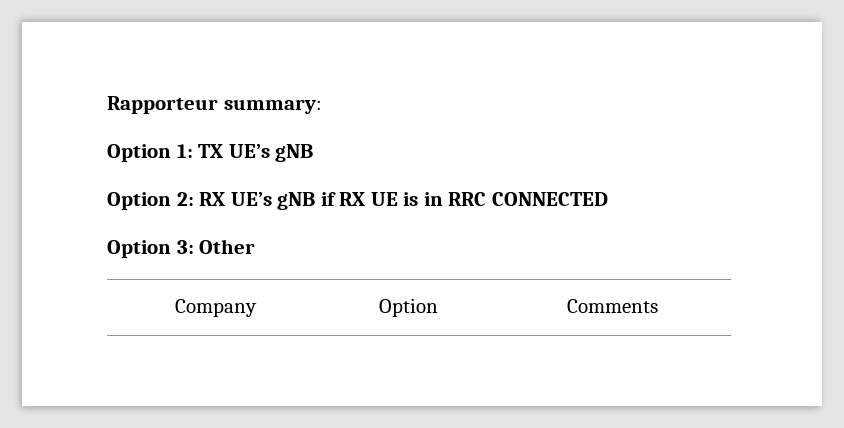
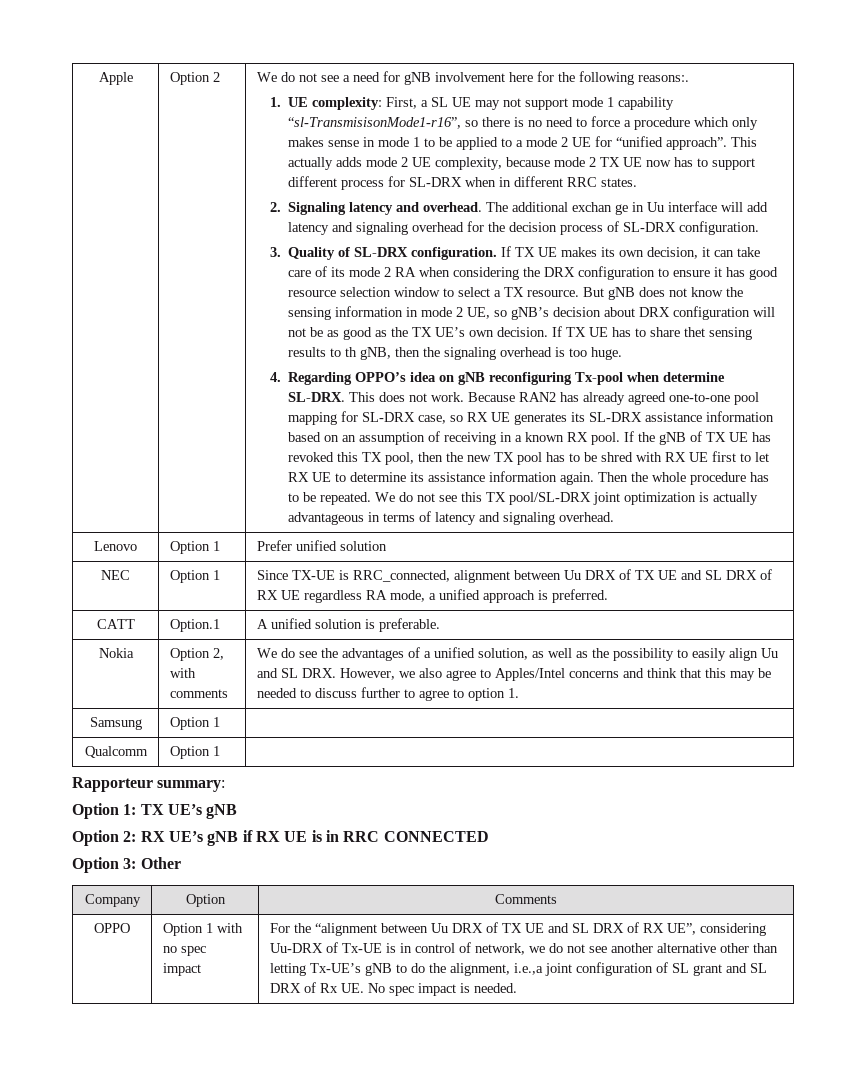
+ Apple | Option 2 | We do not see a need for gNB involvement here for the following reasons:.
+ 1. UE complexity: First, a SL UE may not support mode 1 capability “sl-TransmisisonMode1-r16”, so there is no need to force a procedure which only makes sense in mode 1 to be applied to a mode 2 UE for “unified approach”. This actually adds mode 2 UE complexity, because mode 2 TX UE now has to support different process for SL-DRX when in different RRC states.
+ 2. Signaling latency and overhead. The additional exchan ge in Uu interface will add latency and signaling overhead for the decision process of SL-DRX configuration.
+ 3. Quality of SL-DRX configuration. If TX UE makes its own decision, it can take care of its mode 2 RA when considering the DRX configuration to ensure it has good resource selection window to select a TX resource. But gNB does not know the sensing information in mode 2 UE, so gNB’s decision about DRX configuration will not be as good as the TX UE’s own decision. If TX UE has to share thet sensing results to th gNB, then the signaling overhead is too huge.
+ 4. Regarding OPPO’s idea on gNB reconfiguring Tx-pool when determine SL-DRX. This does not work. Because RAN2 has already agreed one-to-one pool mapping for SL-DRX case, so RX UE generates its SL-DRX assistance information based on an assumption of receiving in a known RX pool. If the gNB of TX UE has revoked this TX pool, then the new TX pool has to be shred with RX UE first to let RX UE to determine its assistance information again. Then the whole procedure has to be repeated. We do not see this TX pool/SL-DRX joint optimization is actually advantageous in terms of latency and signaling overhead.
+ Lenovo | Option 1 | Prefer unified solution
+ NEC | Option 1 | Since TX-UE is RRC_connected, alignment between Uu DRX of TX UE and SL DRX of RX UE regardless RA mode, a unified approach is preferred.
+ CATT | Option.1 | A unified solution is preferable.
+ Nokia | Option 2, with comments | We do see the advantages of a unified solution, as well as the possibility to easily align Uu and SL DRX. However, we also agree to Apples/Intel concerns and think that this may be needed to discuss further to agree to option 1.
+ Samsung | Option 1 |
+ Qualcomm | Option 1 |
+ OPPO | Option 1 with no spec impact | For the “alignment between Uu DRX of TX UE and SL DRX of RX UE”, considering Uu-DRX of Tx-UE is in control of network, we do not see another alternative other than letting Tx-UE’s gNB to do the alignment, i.e.,a joint configuration of SL grant and SL DRX of Rx UE. No spec impact is needed.

